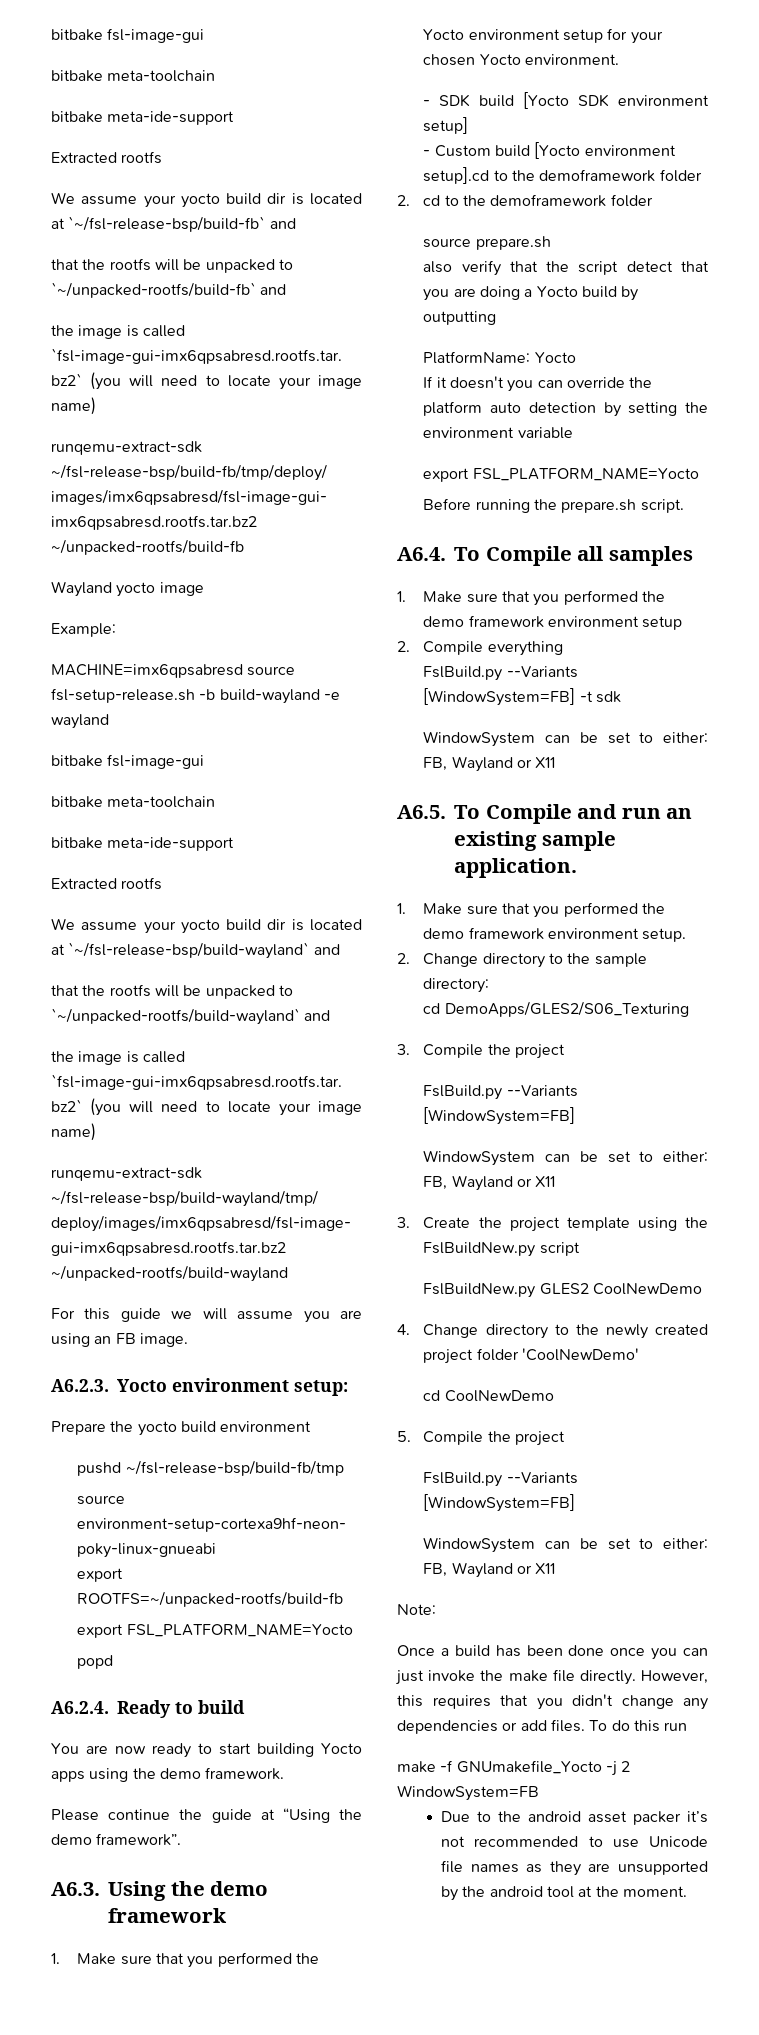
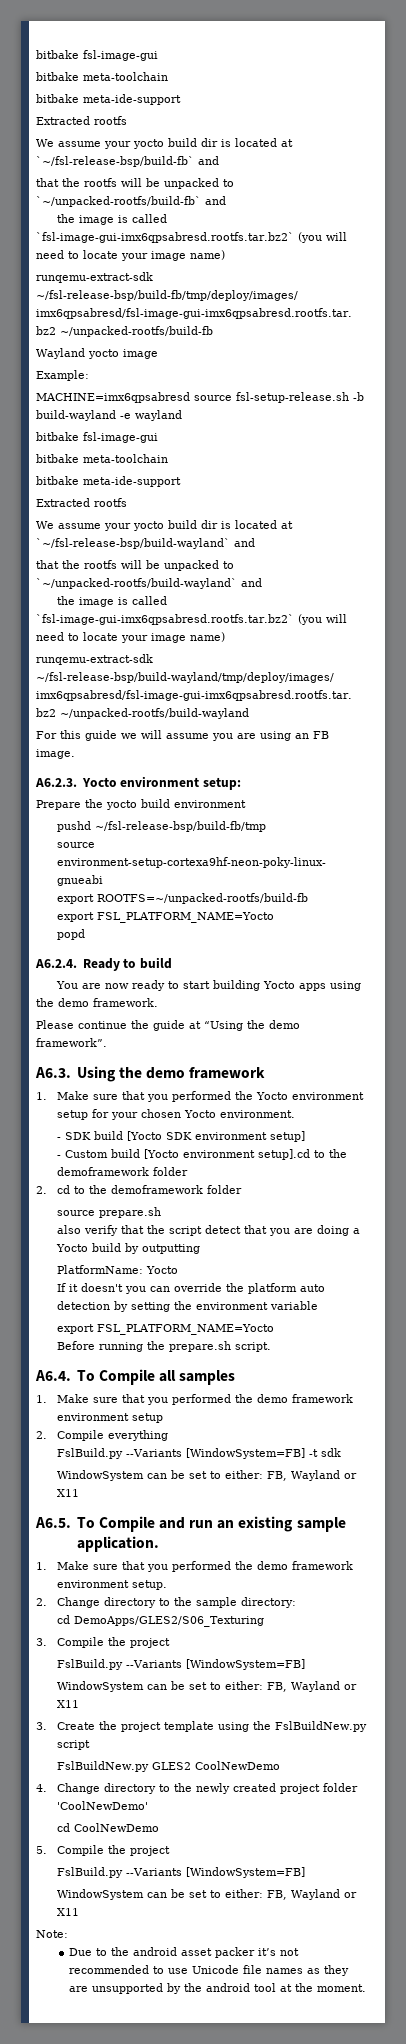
- Once a build has been done once you can just invoke the make file directly. However, this requires that you didn't change any dependencies or add files. To do this run
- make -f GNUmakefile_Yocto -j 2 WindowSystem=FB

